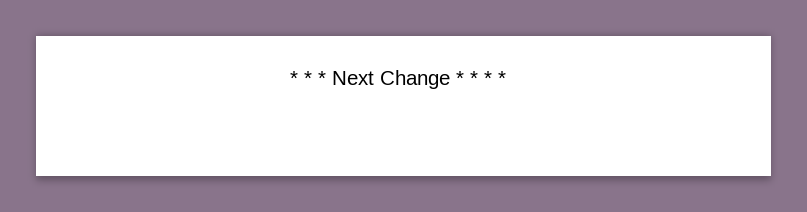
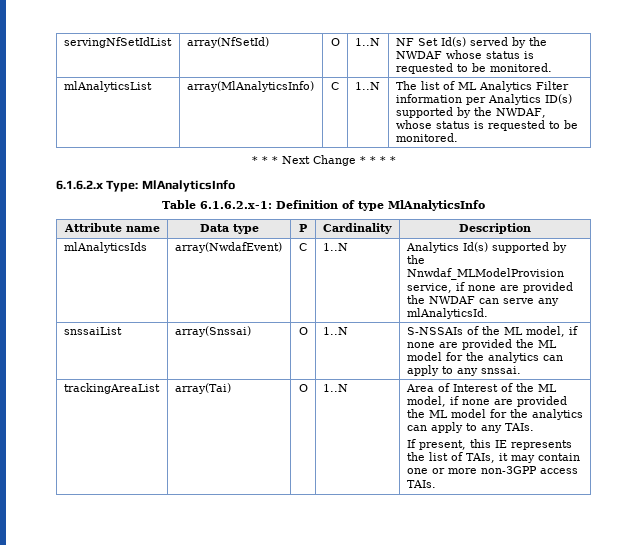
+ servingNfSetIdList | array(NfSetId) | O | 1..N | NF Set Id(s) served by the NWDAF whose status is requested to be monitored.
+ mlAnalyticsList | array(MlAnalyticsInfo) | C | 1..N | The list of ML Analytics Filter information per Analytics ID(s) supported by the NWDAF, whose status is requested to be monitored.
+ 6.1.6.2.x Type: MlAnalyticsInfo
+ Table 6.1.6.2.x-1: Definition of type MlAnalyticsInfo
+ Attribute name | Data type | P | Cardinality | Description
+ mlAnalyticsIds | array(NwdafEvent) | C | 1..N | Analytics Id(s) supported by the Nnwdaf_MLModelProvision service, if none are provided the NWDAF can serve any mlAnalyticsId.
+ snssaiList | array(Snssai) | O | 1..N | S-NSSAIs of the ML model, if none are provided the ML model for the analytics can apply to any snssai.
+ trackingAreaList | array(Tai) | O | 1..N | Area of Interest of the ML model, if none are provided the ML model for the analytics can apply to any TAIs.
+ If present, this IE represents the list of TAIs, it may contain one or more non-3GPP access TAIs.

